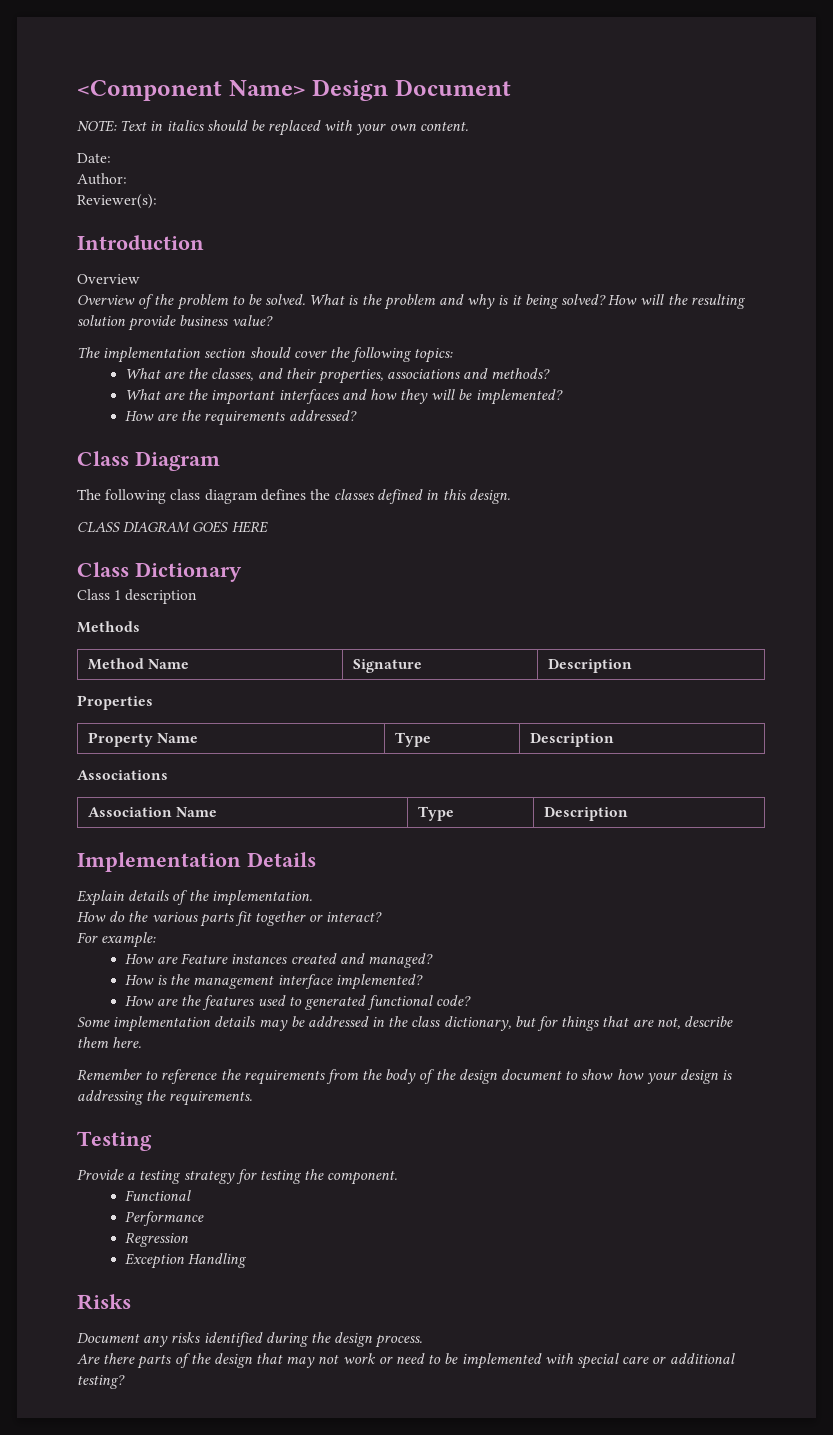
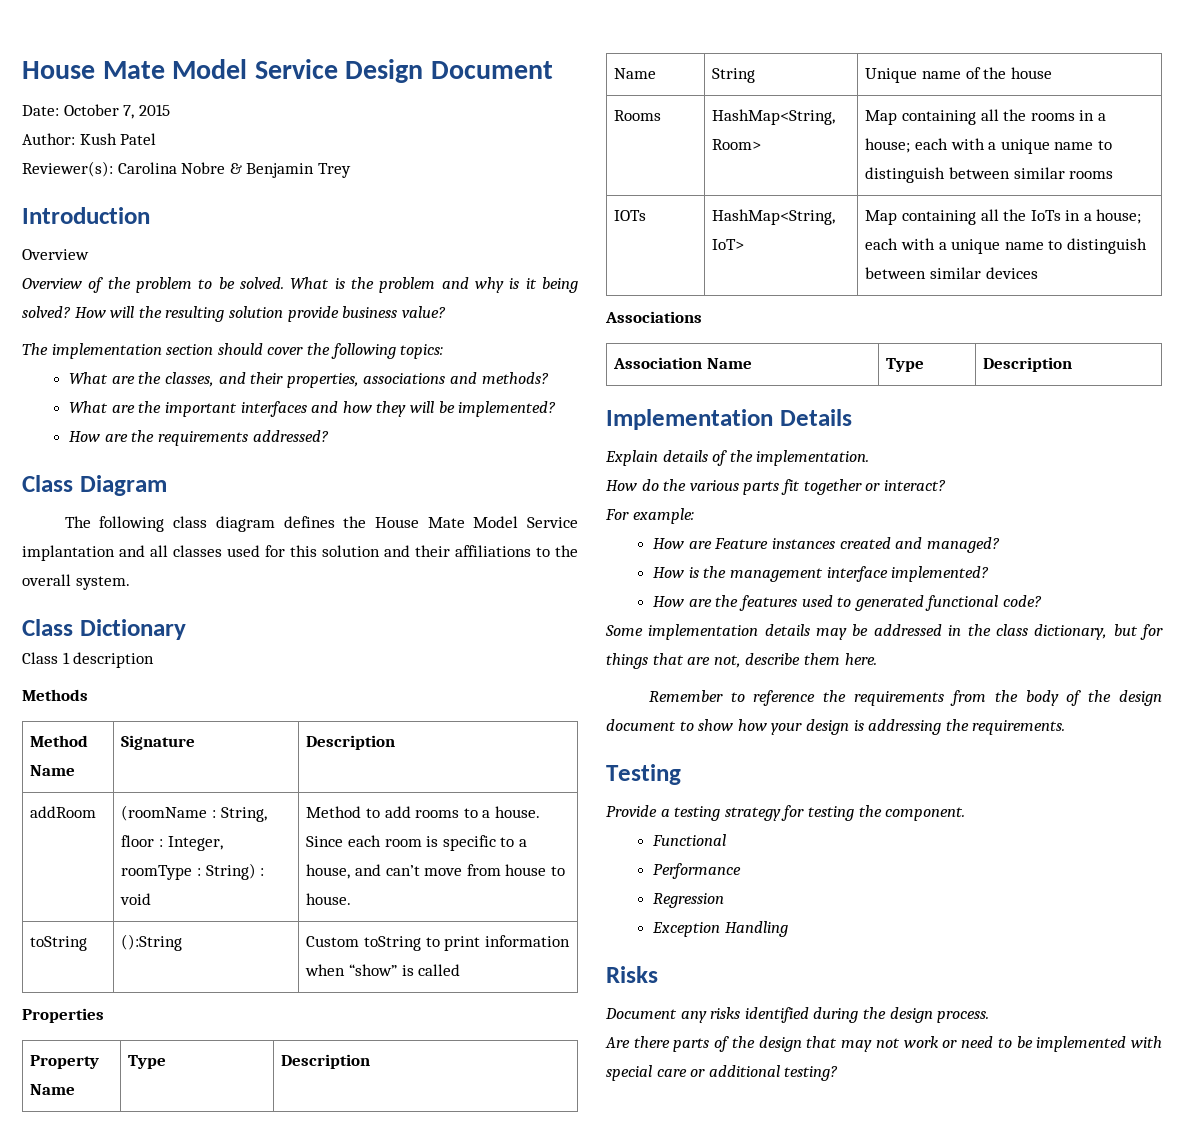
- <Component Name> Design Document
- NOTE: Text in italics should be replaced with your own content.
- Date:
+ House Mate Model Service Design Document
+ Date: October 7, 2015
- Author:
+ Author: Kush Patel
- Reviewer(s):
+ Reviewer(s): Carolina Nobre & Benjamin Trey
- The following class diagram defines the classes defined in this design.
- CLASS DIAGRAM GOES HERE
+ The following class diagram defines the House Mate Model Service implantation and all classes used for this solution and their affiliations to the overall system.
+ addRoom | (roomName : String, floor : Integer, roomType : String) : void | Method to add rooms to a house. Since each room is specific to a house, and can’t move from house to house.
+ toString | ():String | Custom toString to print information when “show” is called
+ Name | String | Unique name of the house
+ Rooms | HashMap<String, Room> | Map containing all the rooms in a house; each with a unique name to distinguish between similar rooms
+ IOTs | HashMap<String, IoT> | Map containing all the IoTs in a house; each with a unique name to distinguish between similar devices

